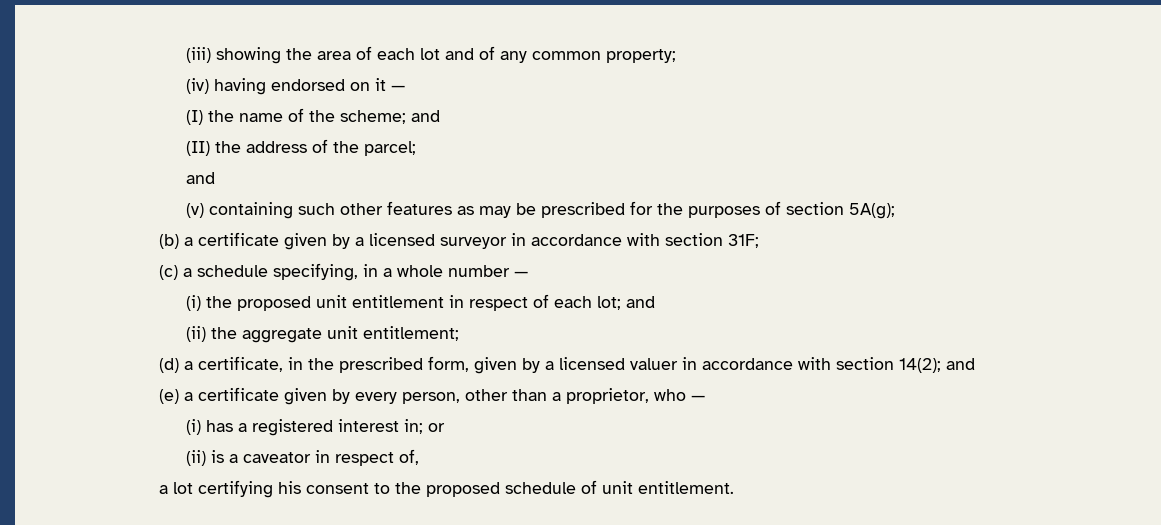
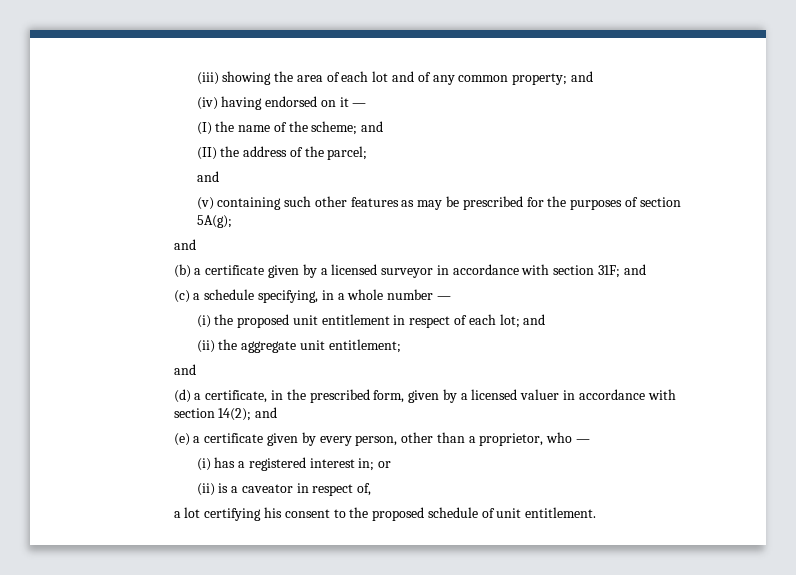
- (iii) showing the area of each lot and of any common property;
+ (iii) showing the area of each lot and of any common property; and
  (v) containing such other features as may be prescribed for the purposes of section 5A(g);
+ and
- (b) a certificate given by a licensed surveyor in accordance with section 31F;
+ (b) a certificate given by a licensed surveyor in accordance with section 31F; and
  (ii) the aggregate unit entitlement;
+ and

